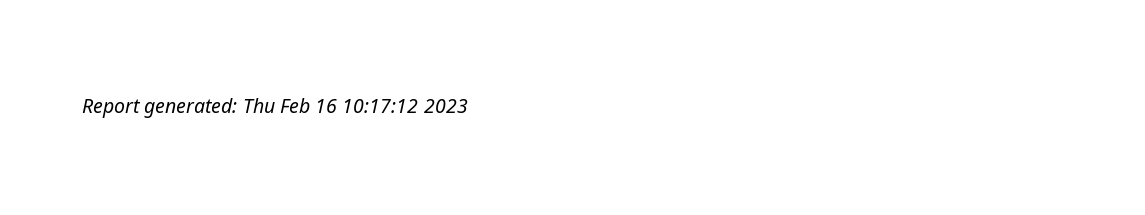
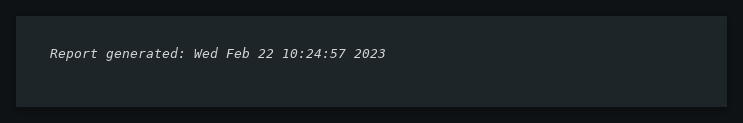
- Report generated: Thu Feb 16 10:17:12 2023
+ Report generated: Wed Feb 22 10:24:57 2023

